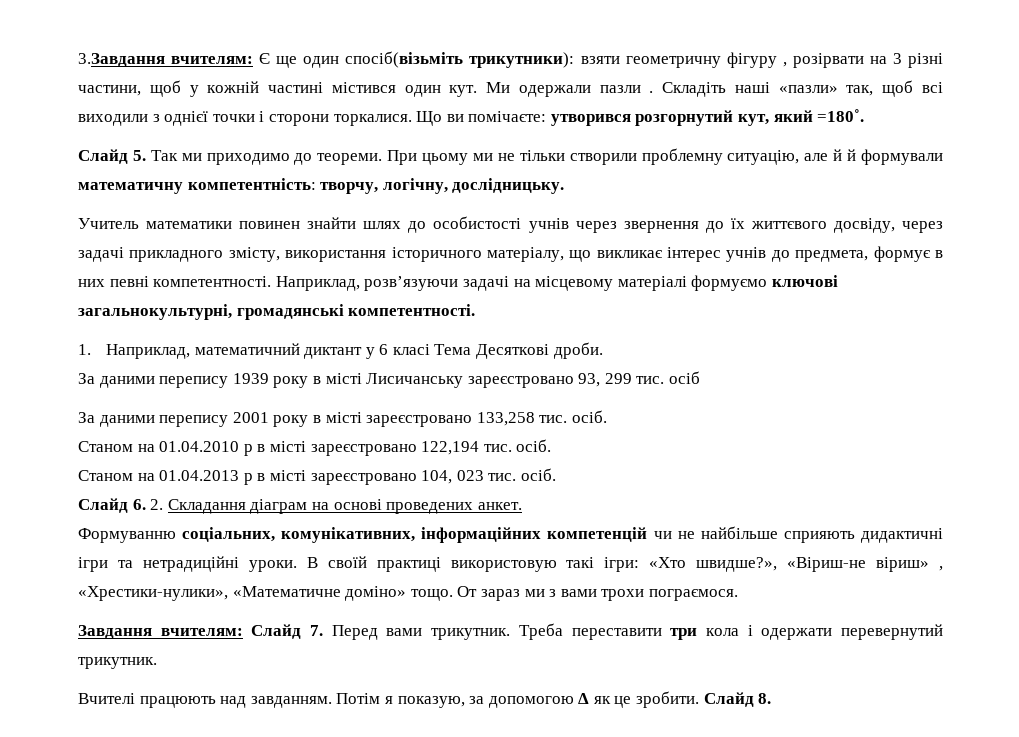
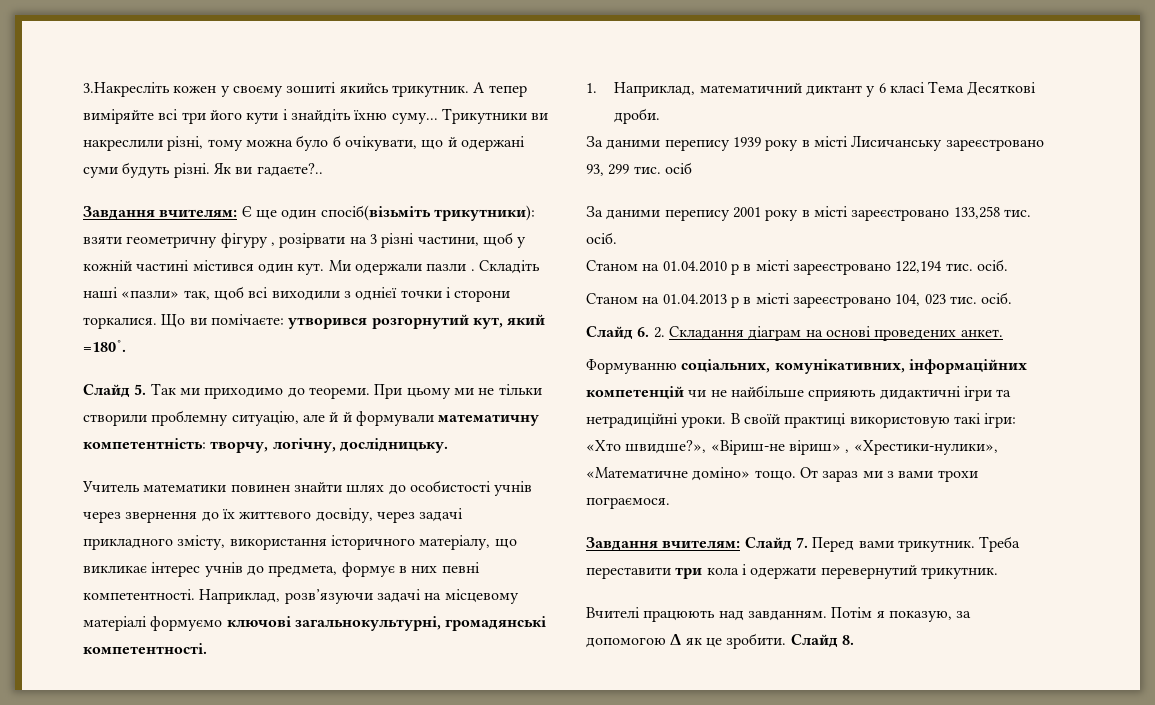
- 3.Завдання вчителям: Є ще один спосіб(візьміть трикутники): взяти геометричну фігуру , розірвати на 3 різні частини, щоб у кожній частині містився один кут.
+ 3.Накресліть кожен у своєму зошиті якийсь трикутник. А тепер виміряйте всі три його кути і знайдіть їхню суму... Трикутники ви накреслили різні, тому можна було б очікувати, що й одержані суми будуть різні. Як ви гадаєте?..
+ Завдання вчителям: Є ще один спосіб(візьміть трикутники): взяти геометричну фігуру , розірвати на 3 різні частини, щоб у кожній частині містився один кут.

